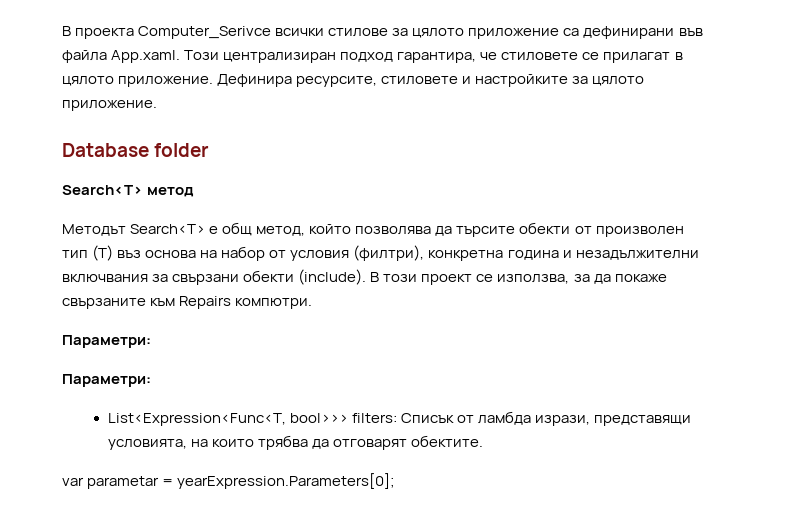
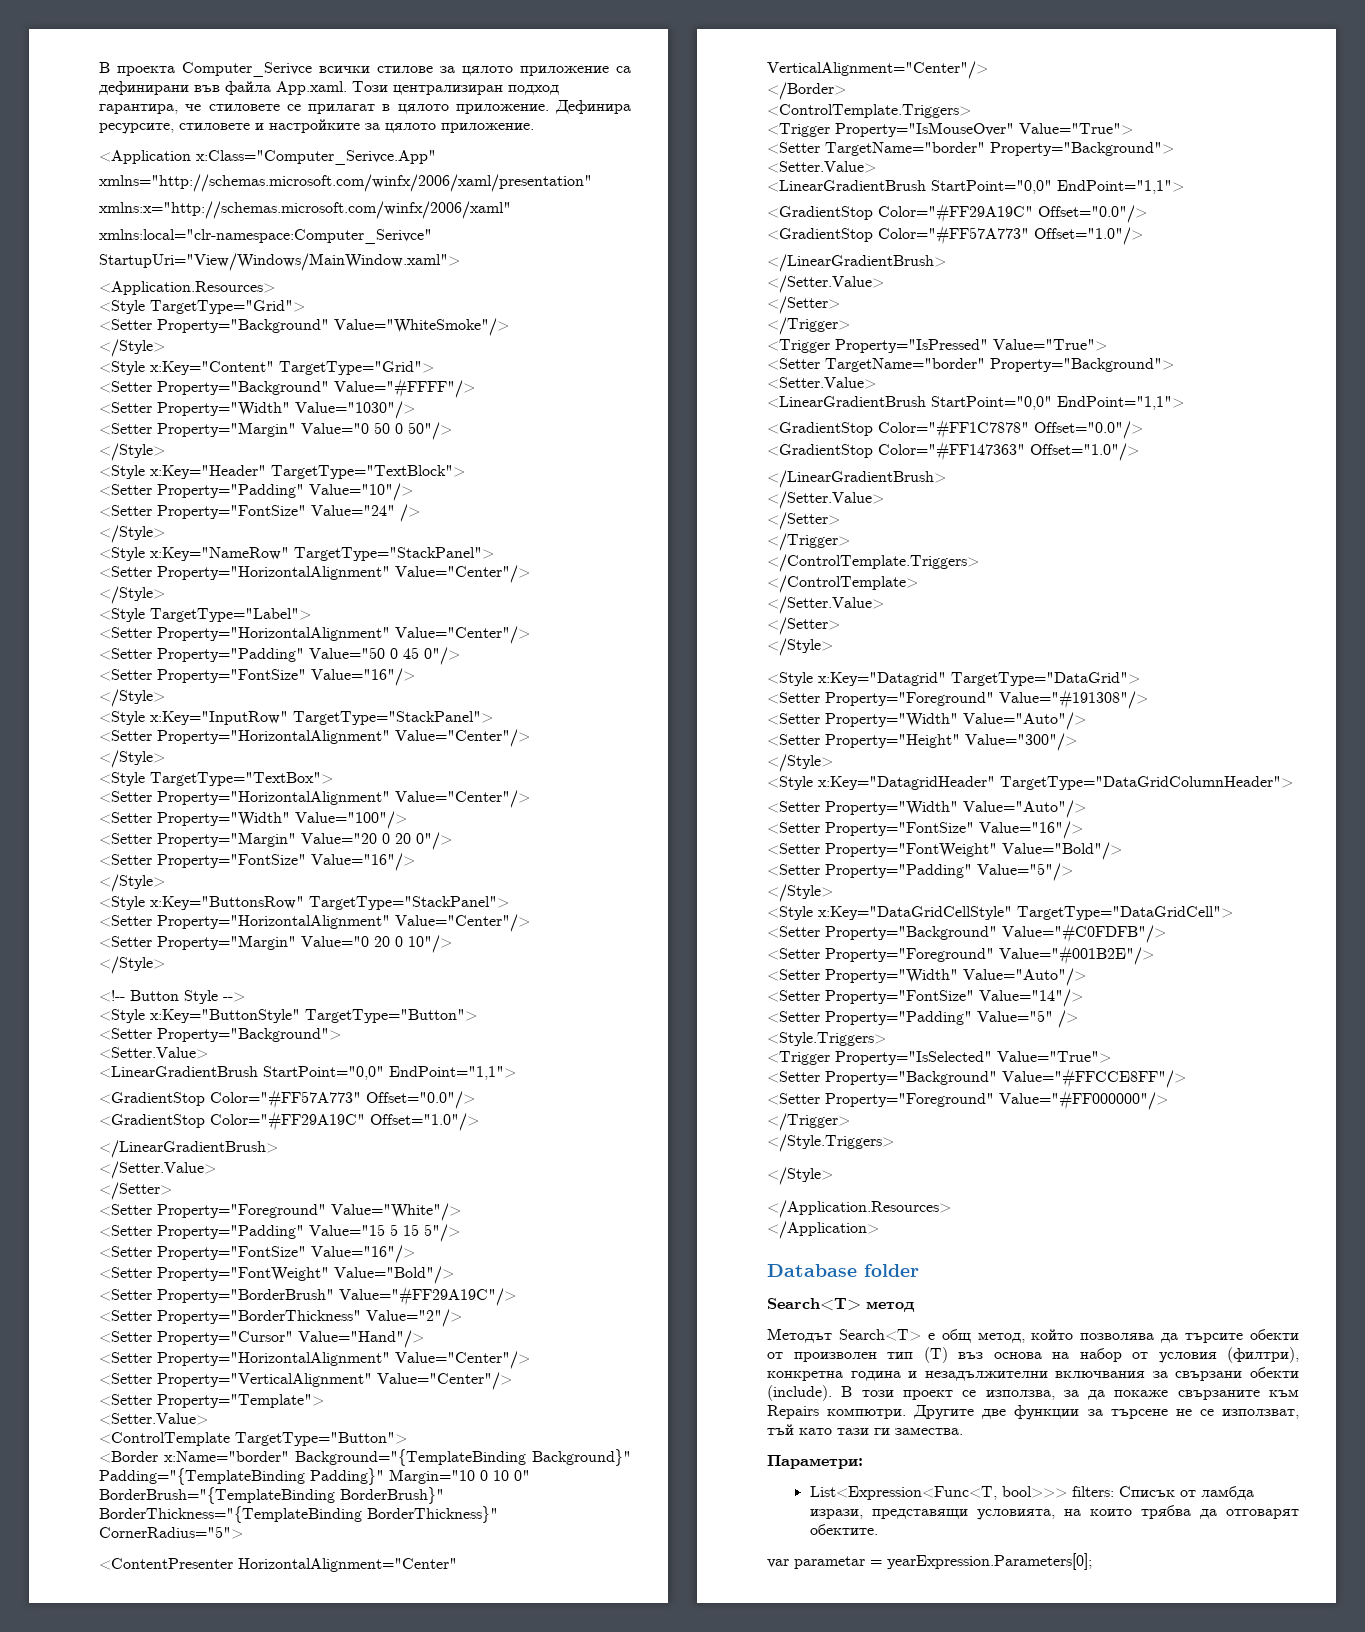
+ <Application x:Class="Computer_Serivce.App"
+ xmlns="http://schemas.microsoft.com/winfx/2006/xaml/presentation"
+ xmlns:x="http://schemas.microsoft.com/winfx/2006/xaml"
+ xmlns:local="clr-namespace:Computer_Serivce"
+ StartupUri="View/Windows/MainWindow.xaml">
+ <Application.Resources>
+ <Style TargetType="Grid">
+ <Setter Property="Background" Value="WhiteSmoke"/>
+ </Style>
+ <Style x:Key="Content" TargetType="Grid">
+ <Setter Property="Background" Value="#FFFF"/>
+ <Setter Property="Width" Value="1030"/>
+ <Setter Property="Margin" Value="0 50 0 50"/>
+ </Style>
+ <Style x:Key="Header" TargetType="TextBlock">
+ <Setter Property="Padding" Value="10"/>
+ <Setter Property="FontSize" Value="24" />
+ </Style>
+ <Style x:Key="NameRow" TargetType="StackPanel">
+ <Setter Property="HorizontalAlignment" Value="Center"/>
+ </Style>
+ <Style TargetType="Label">
+ <Setter Property="HorizontalAlignment" Value="Center"/>
+ <Setter Property="Padding" Value="50 0 45 0"/>
+ <Setter Property="FontSize" Value="16"/>
+ </Style>
+ <Style x:Key="InputRow" TargetType="StackPanel">
+ <Setter Property="HorizontalAlignment" Value="Center"/>
+ </Style>
+ <Style TargetType="TextBox">
+ <Setter Property="HorizontalAlignment" Value="Center"/>
+ <Setter Property="Width" Value="100"/>
+ <Setter Property="Margin" Value="20 0 20 0"/>
+ <Setter Property="FontSize" Value="16"/>
+ </Style>
+ <Style x:Key="ButtonsRow" TargetType="StackPanel">
+ <Setter Property="HorizontalAlignment" Value="Center"/>
+ <Setter Property="Margin" Value="0 20 0 10"/>
+ </Style>
+ <!-- Button Style -->
+ <Style x:Key="ButtonStyle" TargetType="Button">
+ <Setter Property="Background">
+ <Setter.Value>
+ <LinearGradientBrush StartPoint="0,0" EndPoint="1,1">
+ <GradientStop Color="#FF57A773" Offset="0.0"/>
+ <GradientStop Color="#FF29A19C" Offset="1.0"/>
+ </LinearGradientBrush>
+ </Setter.Value>
+ </Setter>
+ <Setter Property="Foreground" Value="White"/>
+ <Setter Property="Padding" Value="15 5 15 5"/>
+ <Setter Property="FontSize" Value="16"/>
+ <Setter Property="FontWeight" Value="Bold"/>
+ <Setter Property="BorderBrush" Value="#FF29A19C"/>
+ <Setter Property="BorderThickness" Value="2"/>
+ <Setter Property="Cursor" Value="Hand"/>
+ <Setter Property="HorizontalAlignment" Value="Center"/>
+ <Setter Property="VerticalAlignment" Value="Center"/>
+ <Setter Property="Template">
+ <Setter.Value>
+ <ControlTemplate TargetType="Button">
+ <Border x:Name="border" Background="{TemplateBinding Background}" Padding="{TemplateBinding Padding}" Margin="10 0 10 0" BorderBrush="{TemplateBinding BorderBrush}" BorderThickness="{TemplateBinding BorderThickness}" CornerRadius="5">
+ <ContentPresenter HorizontalAlignment="Center" VerticalAlignment="Center"/>
+ </Border>
+ <ControlTemplate.Triggers>
+ <Trigger Property="IsMouseOver" Value="True">
+ <Setter TargetName="border" Property="Background">
+ <Setter.Value>
+ <LinearGradientBrush StartPoint="0,0" EndPoint="1,1">
+ <GradientStop Color="#FF29A19C" Offset="0.0"/>
+ <GradientStop Color="#FF57A773" Offset="1.0"/>
+ </LinearGradientBrush>
+ </Setter.Value>
+ </Setter>
+ </Trigger>
+ <Trigger Property="IsPressed" Value="True">
+ <Setter TargetName="border" Property="Background">
+ <Setter.Value>
+ <LinearGradientBrush StartPoint="0,0" EndPoint="1,1">
+ <GradientStop Color="#FF1C7878" Offset="0.0"/>
+ <GradientStop Color="#FF147363" Offset="1.0"/>
+ </LinearGradientBrush>
+ </Setter.Value>
+ </Setter>
+ </Trigger>
+ </ControlTemplate.Triggers>
+ </ControlTemplate>
+ </Setter.Value>
+ </Setter>
+ </Style>
+ <Style x:Key="Datagrid" TargetType="DataGrid">
+ <Setter Property="Foreground" Value="#191308"/>
+ <Setter Property="Width" Value="Auto"/>
+ <Setter Property="Height" Value="300"/>
+ </Style>
+ <Style x:Key="DatagridHeader" TargetType="DataGridColumnHeader">
+ <Setter Property="Width" Value="Auto"/>
+ <Setter Property="FontSize" Value="16"/>
+ <Setter Property="FontWeight" Value="Bold"/>
+ <Setter Property="Padding" Value="5"/>
+ </Style>
+ <Style x:Key="DataGridCellStyle" TargetType="DataGridCell">
+ <Setter Property="Background" Value="#C0FDFB"/>
+ <Setter Property="Foreground" Value="#001B2E"/>
+ <Setter Property="Width" Value="Auto"/>
+ <Setter Property="FontSize" Value="14"/>
+ <Setter Property="Padding" Value="5" />
+ <Style.Triggers>
+ <Trigger Property="IsSelected" Value="True">
+ <Setter Property="Background" Value="#FFCCE8FF"/>
+ <Setter Property="Foreground" Value="#FF000000"/>
+ </Trigger>
+ </Style.Triggers>
+ </Style>
+ </Application.Resources>
+ </Application>
- В този проект се използва, за да покаже свързаните към Repairs компютри.
- Параметри:
+ В този проект се използва, за да покаже свързаните към Repairs компютри. Другите две функции за търсене не се използват, тъй като тази ги замества.

